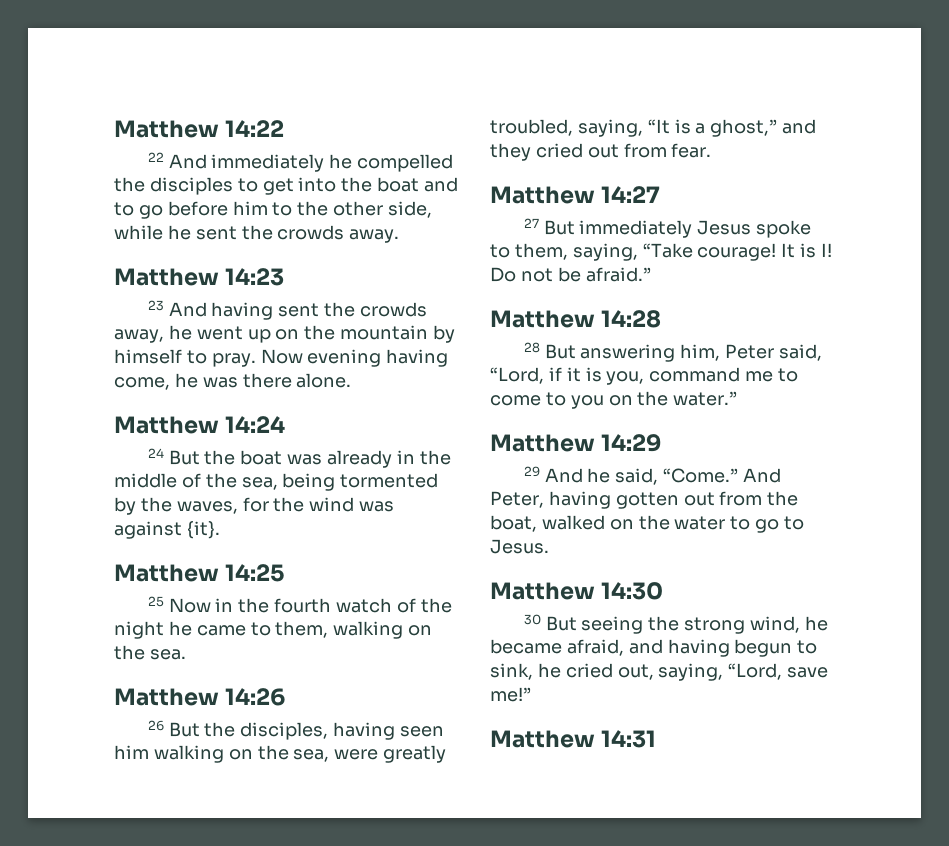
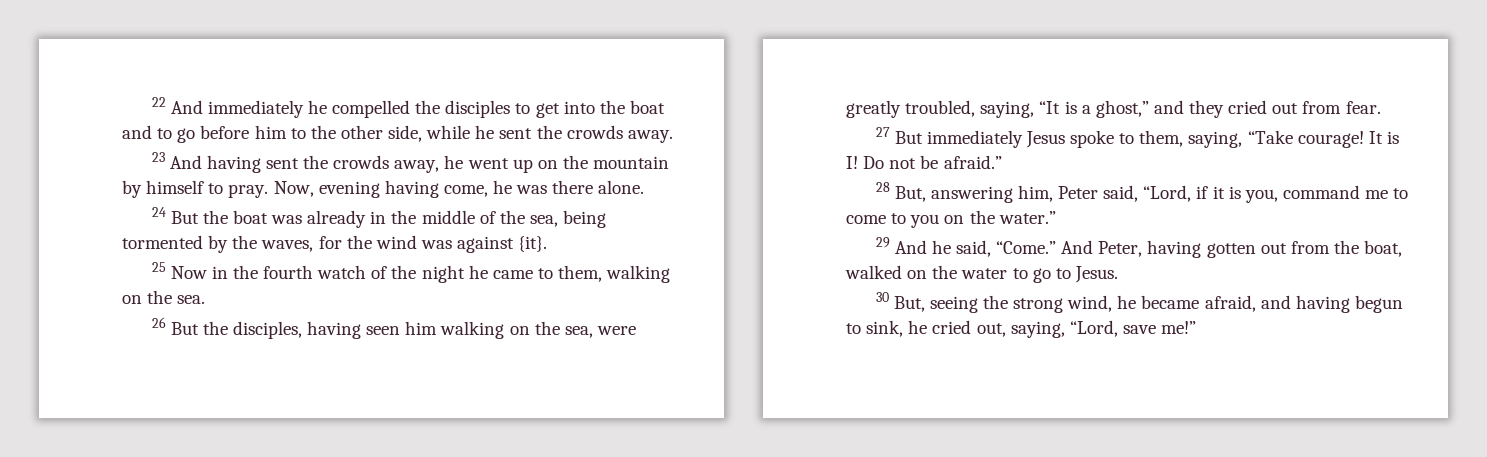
- Matthew 14:22
- Matthew 14:23
- Now evening having come, he was there alone.
+ Now, evening having come, he was there alone.
- Matthew 14:24
- Matthew 14:25
- Matthew 14:26
- Matthew 14:27
- Matthew 14:28
- 28 But answering him, Peter said, “Lord, if it is you, command me to come to you on the water.”
+ 28 But, answering him, Peter said, “Lord, if it is you, command me to come to you on the water.”
- Matthew 14:29
- Matthew 14:30
- 30 But seeing the strong wind, he became afraid, and having begun to sink, he cried out, saying, “Lord, save me!”
+ 30 But, seeing the strong wind, he became afraid, and having begun to sink, he cried out, saying, “Lord, save me!”
- Matthew 14:31

